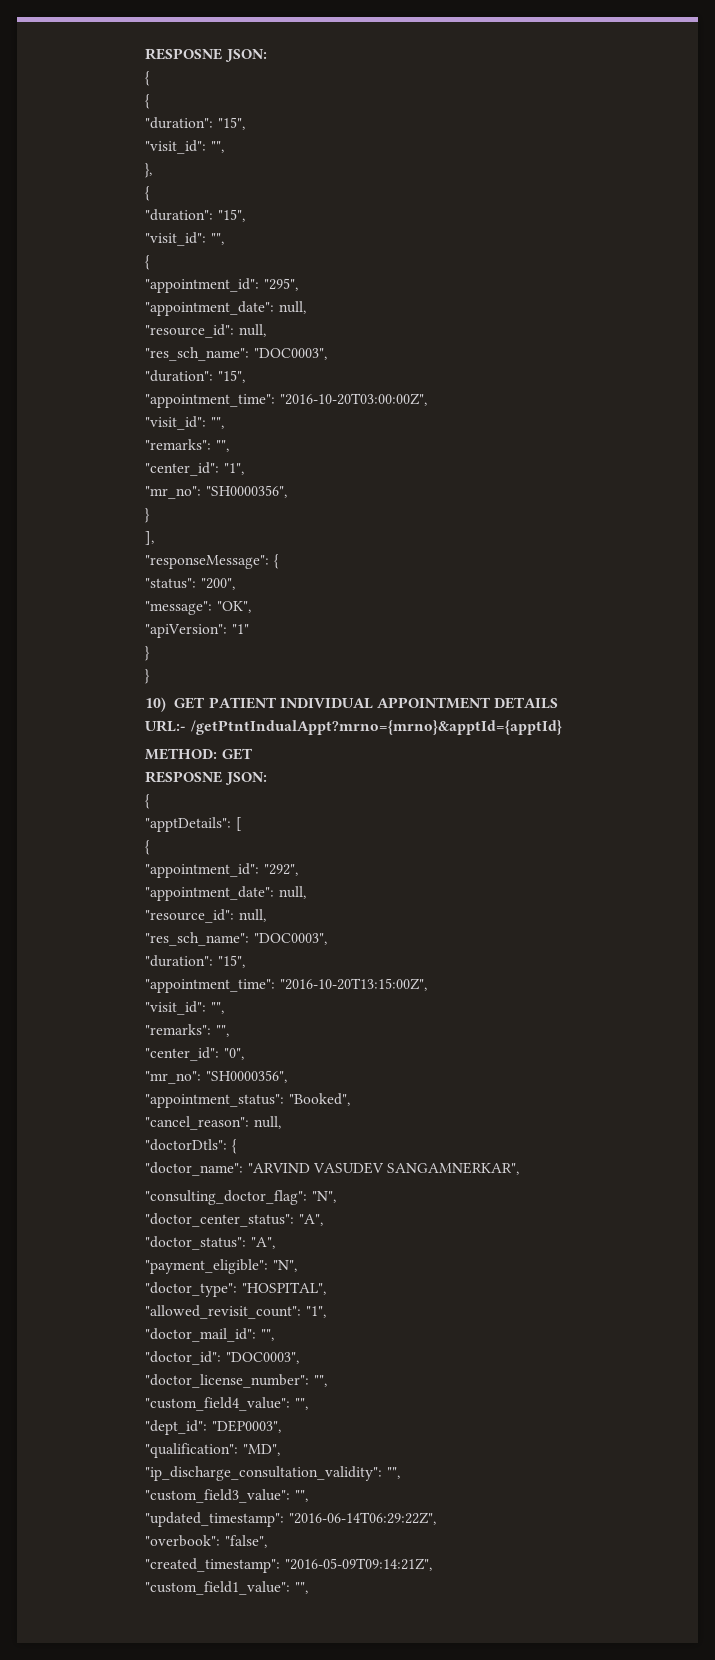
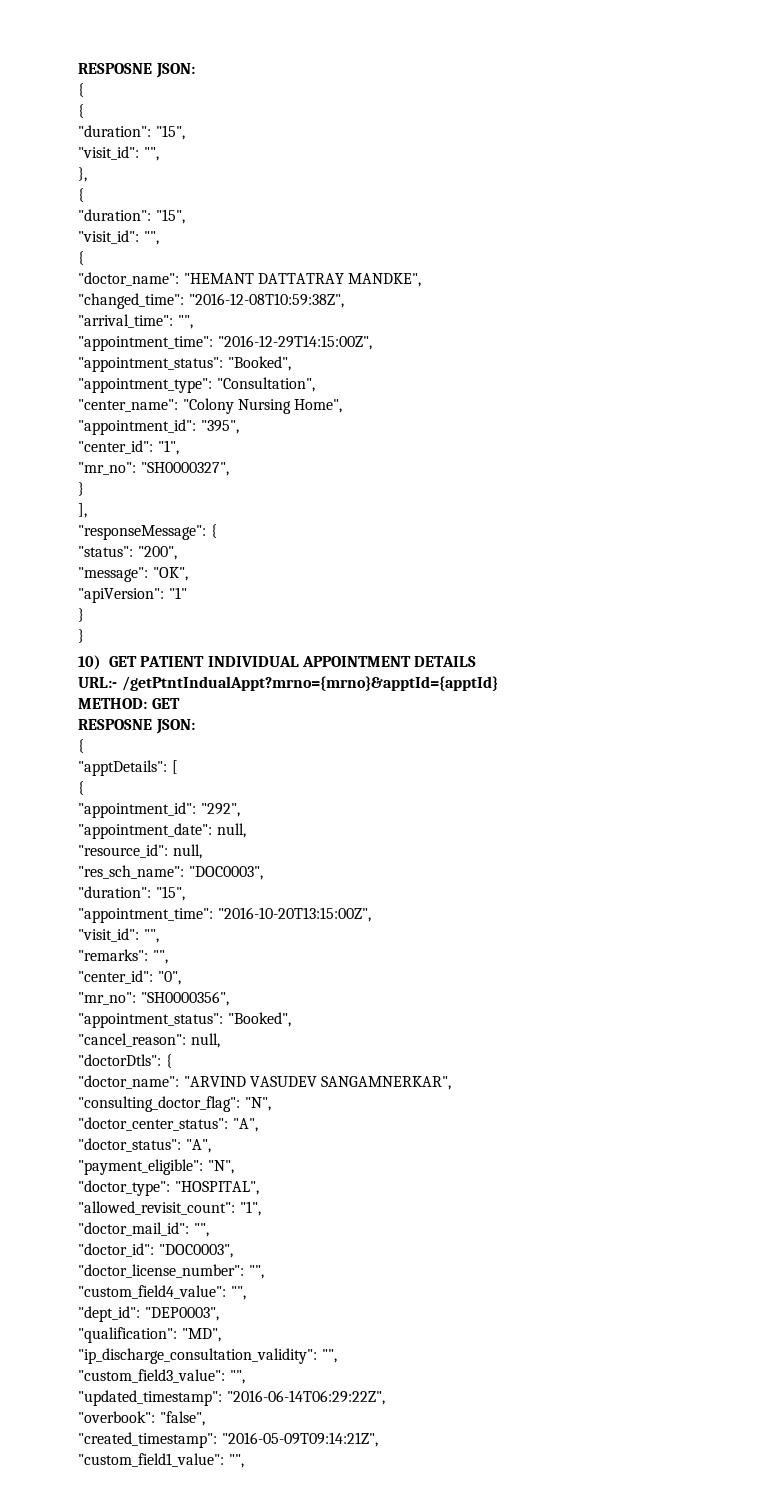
- "appointment_id": "295",
- "appointment_date": null,
- "resource_id": null,
- "res_sch_name": "DOC0003",
- "duration": "15",
- "appointment_time": "2016-10-20T03:00:00Z",
- "visit_id": "",
- "remarks": "",
+ "doctor_name": "HEMANT DATTATRAY MANDKE",
+ "changed_time": "2016-12-08T10:59:38Z",
+ "arrival_time": "",
+ "appointment_time": "2016-12-29T14:15:00Z",
+ "appointment_status": "Booked",
+ "appointment_type": "Consultation",
+ "center_name": "Colony Nursing Home",
+ "appointment_id": "395",
  "center_id": "1",
- "mr_no": "SH0000356",
+ "mr_no": "SH0000327",

